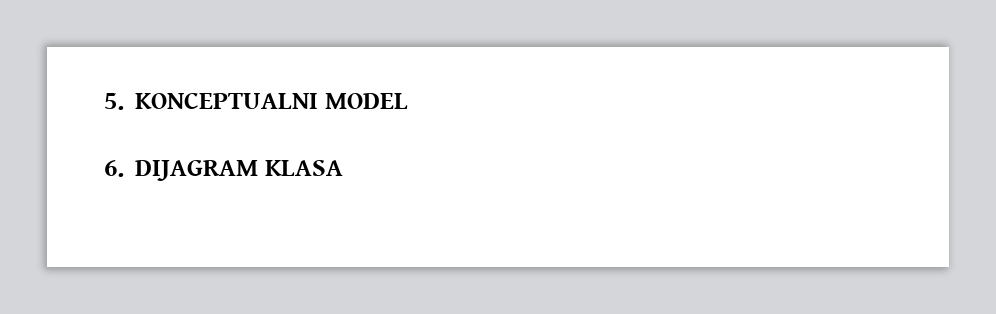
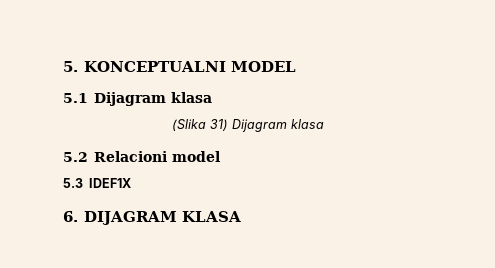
+ 5.1 Dijagram klasa
+ (Slika 31) Dijagram klasa
+ 5.2 Relacioni model
+ 5.3 IDEF1X

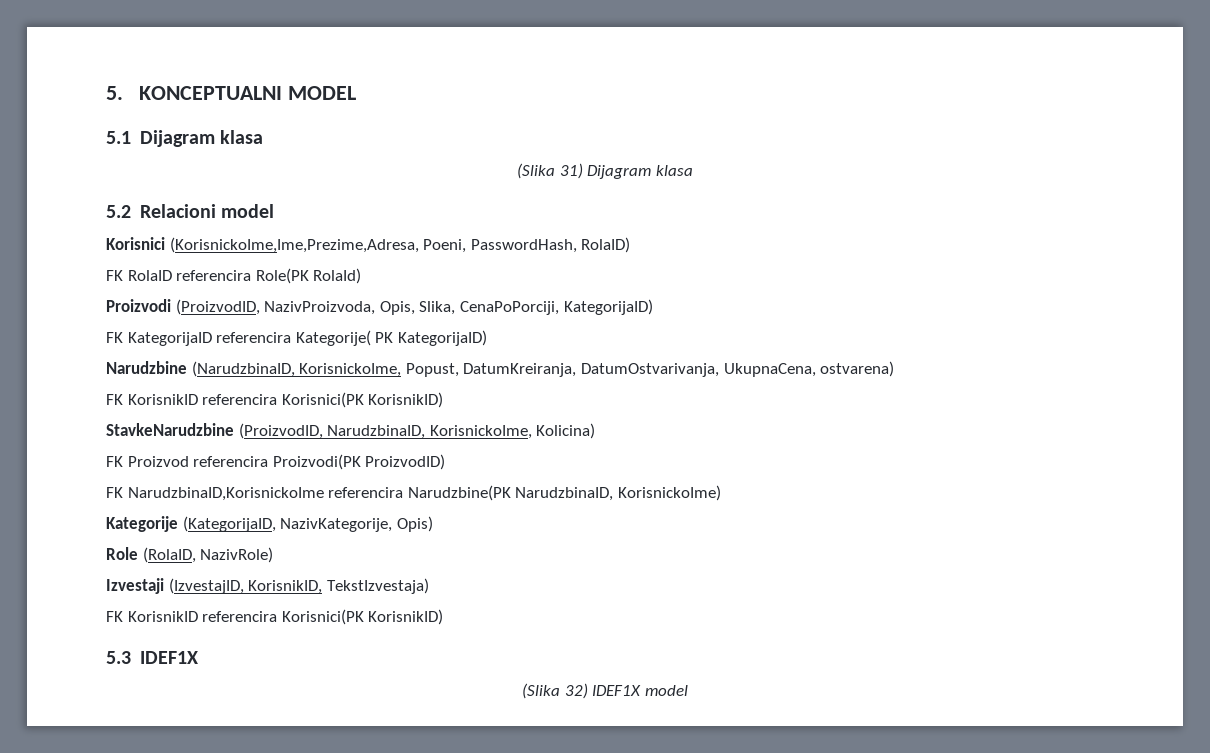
+ Korisnici (KorisnickoIme,Ime,Prezime,Adresa, Poeni, PasswordHash, RolaID)
+ FK RolaID referencira Role(PK RolaId)
+ Proizvodi (ProizvodID, NazivProizvoda, Opis, Slika, CenaPoPorciji, KategorijaID)
+ FK KategorijaID referencira Kategorije( PK KategorijaID)
+ Narudzbine (NarudzbinaID, KorisnickoIme, Popust, DatumKreiranja, DatumOstvarivanja, UkupnaCena, ostvarena)
+ FK KorisnikID referencira Korisnici(PK KorisnikID)
+ StavkeNarudzbine (ProizvodID, NarudzbinaID, KorisnickoIme, Kolicina)
+ FK Proizvod referencira Proizvodi(PK ProizvodID)
+ FK NarudzbinaID,KorisnickoIme referencira Narudzbine(PK NarudzbinaID, KorisnickoIme)
+ Kategorije (KategorijaID, NazivKategorije, Opis)
+ Role (RolaID, NazivRole)
+ Izvestaji (IzvestajID, KorisnikID, TekstIzvestaja)
+ FK KorisnikID referencira Korisnici(PK KorisnikID)
  5.3 IDEF1X
- 6. DIJAGRAM KLASA
+ (Slika 32) IDEF1X model

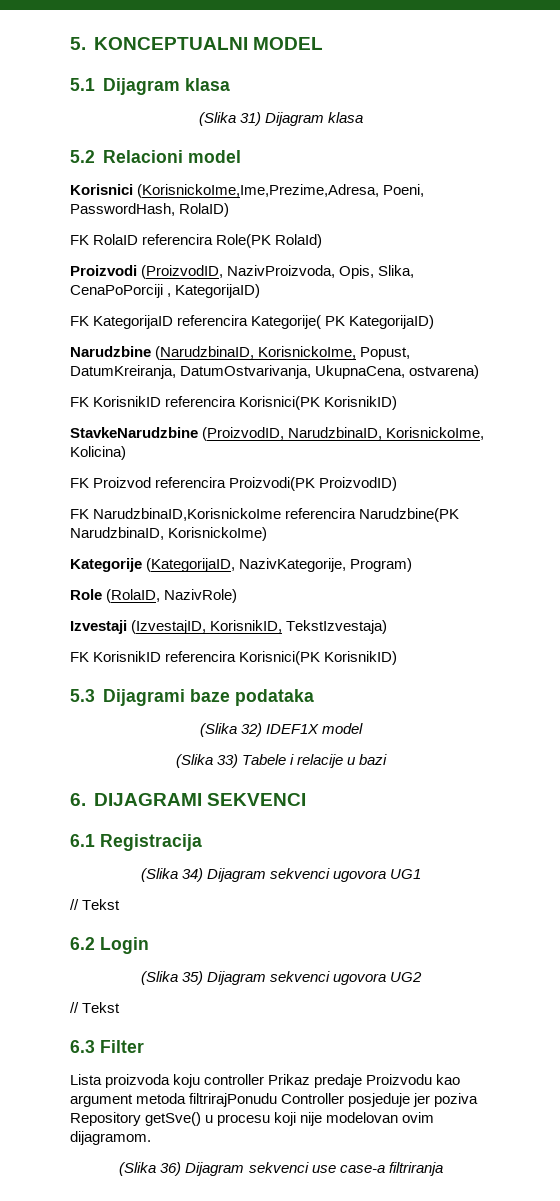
- Proizvodi (ProizvodID, NazivProizvoda, Opis, Slika, CenaPoPorciji, KategorijaID)
+ Proizvodi (ProizvodID, NazivProizvoda, Opis, Slika, CenaPoPorciji , KategorijaID)
- Kategorije (KategorijaID, NazivKategorije, Opis)
+ Kategorije (KategorijaID, NazivKategorije, Program)
- 5.3 IDEF1X
+ 5.3 Dijagrami baze podataka
+ (Slika 33) Tabele i relacije u bazi
+ 6. DIJAGRAMI SEKVENCI
+ 6.1 Registracija
+ (Slika 34) Dijagram sekvenci ugovora UG1
+ // Tekst
+ 6.2 Login
+ (Slika 35) Dijagram sekvenci ugovora UG2
+ // Tekst
+ 6.3 Filter
+ Lista proizvoda koju controller Prikaz predaje Proizvodu kao argument metoda filtrirajPonudu Controller posjeduje jer poziva Repository getSve() u procesu koji nije modelovan ovim dijagramom.
+ (Slika 36) Dijagram sekvenci use case-a filtriranja

